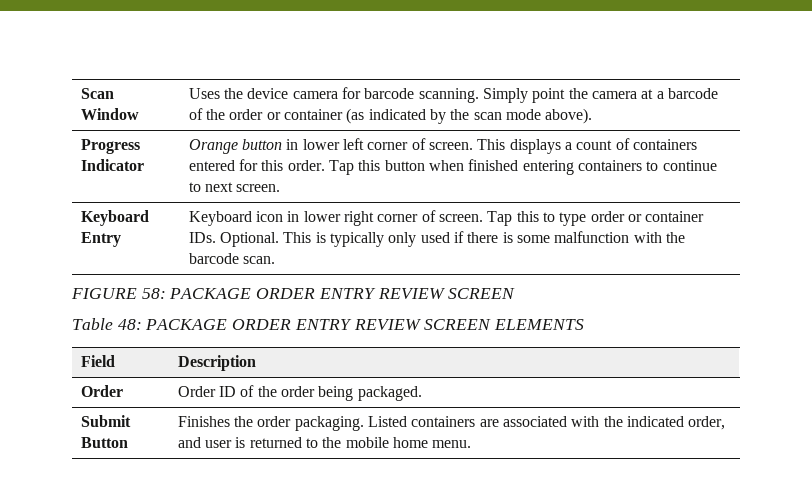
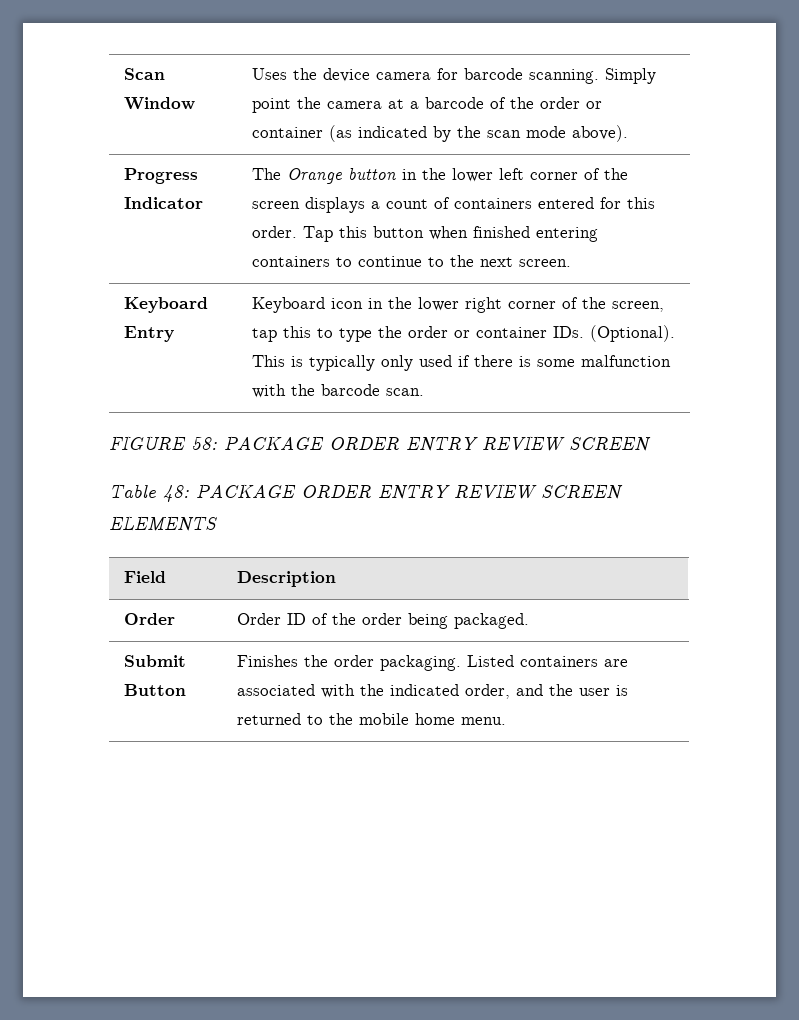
- Progress Indicator | Orange button in lower left corner of screen. This displays a count of containers entered for this order. Tap this button when finished entering containers to continue to next screen.
+ Progress Indicator | The Orange button in the lower left corner of the screen displays a count of containers entered for this order. Tap this button when finished entering containers to continue to the next screen.
- Keyboard Entry | Keyboard icon in lower right corner of screen. Tap this to type order or container IDs. Optional. This is typically only used if there is some malfunction with the barcode scan.
+ Keyboard Entry | Keyboard icon in the lower right corner of the screen, tap this to type the order or container IDs. (Optional). This is typically only used if there is some malfunction with the barcode scan.
- Submit Button | Finishes the order packaging. Listed containers are associated with the indicated order, and user is returned to the mobile home menu.
+ Submit Button | Finishes the order packaging. Listed containers are associated with the indicated order, and the user is returned to the mobile home menu.

